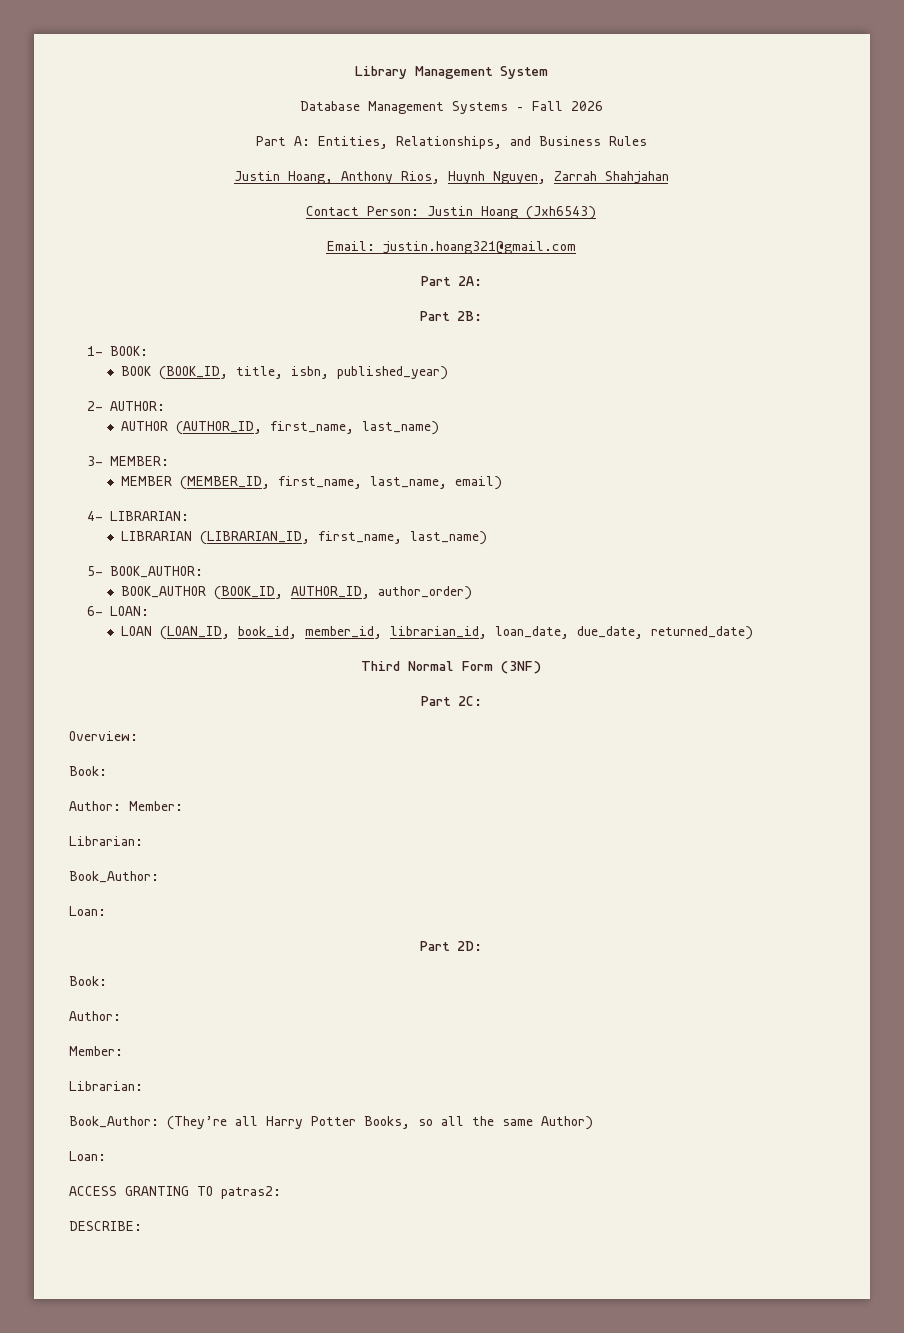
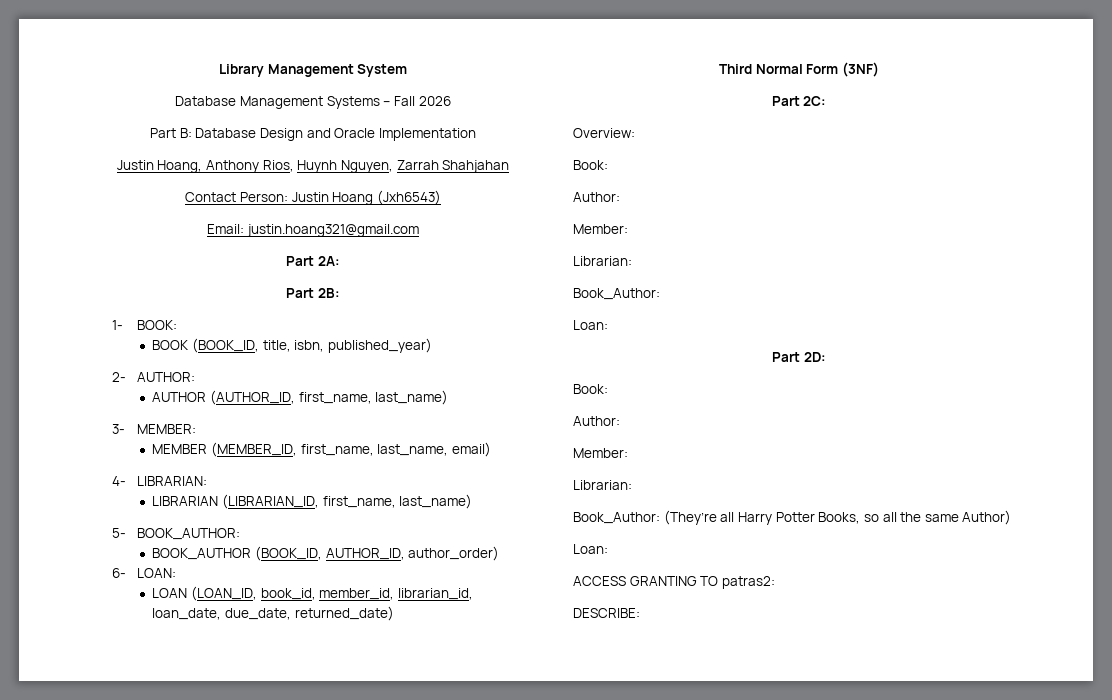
- Part A: Entities, Relationships, and Business Rules
+ Part B: Database Design and Oracle Implementation
  Overview:
  Book:
- Author: Member:
+ Author:
+ Member:

